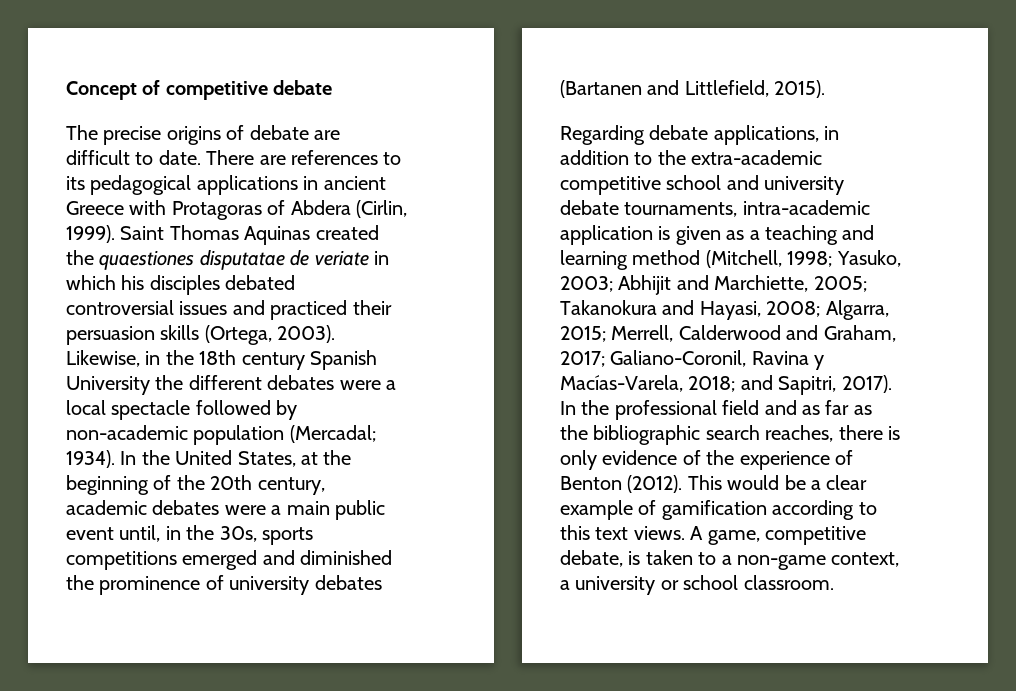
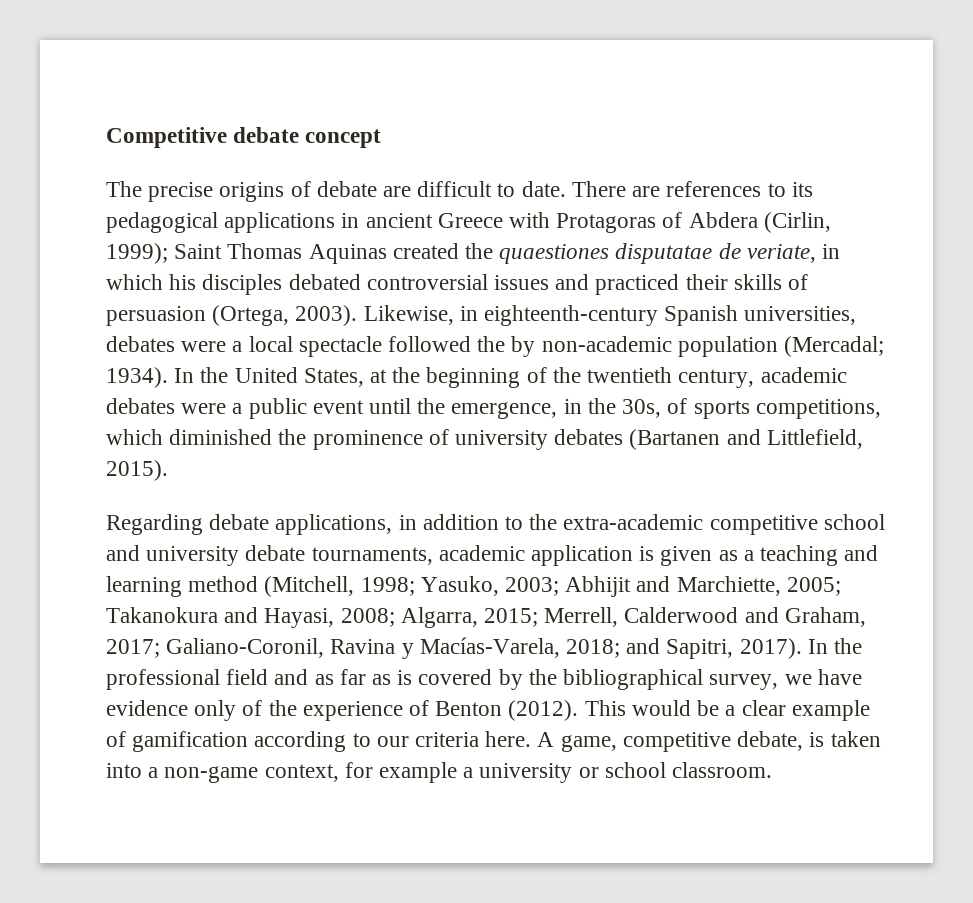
- Concept of competitive debate
+ Competitive debate concept
- There are references to its pedagogical applications in ancient Greece with Protagoras of Abdera (Cirlin, 1999). Saint Thomas Aquinas created the quaestiones disputatae de veriate in which his disciples debated controversial issues and practiced their persuasion skills (Ortega, 2003).
+ There are references to its pedagogical applications in ancient Greece with Protagoras of Abdera (Cirlin, 1999); Saint Thomas Aquinas created the quaestiones disputatae de veriate, in which his disciples debated controversial issues and practiced their skills of persuasion (Ortega, 2003).
- Likewise, in the 18th century Spanish University the different debates were a local spectacle followed by non-academic population (Mercadal; 1934).
+ Likewise, in eighteenth-century Spanish universities, debates were a local spectacle followed the by non-academic population (Mercadal; 1934).
- In the United States, at the beginning of the 20th century, academic debates were a main public event until, in the 30s, sports competitions emerged and diminished the prominence of university debates (Bartanen and Littlefield, 2015).
+ In the United States, at the beginning of the twentieth century, academic debates were a public event until the emergence, in the 30s, of sports competitions, which diminished the prominence of university debates (Bartanen and Littlefield, 2015).
- Regarding debate applications, in addition to the extra-academic competitive school and university debate tournaments, intra-academic application is given as a teaching and learning method (Mitchell, 1998; Yasuko, 2003; Abhijit and Marchiette, 2005; Takanokura and Hayasi, 2008; Algarra, 2015; Merrell, Calderwood and Graham, 2017; Galiano-Coronil, Ravina y Macías-Varela, 2018; and Sapitri, 2017).
+ Regarding debate applications, in addition to the extra-academic competitive school and university debate tournaments, academic application is given as a teaching and learning method (Mitchell, 1998; Yasuko, 2003; Abhijit and Marchiette, 2005; Takanokura and Hayasi, 2008; Algarra, 2015; Merrell, Calderwood and Graham, 2017; Galiano-Coronil, Ravina y Macías-Varela, 2018; and Sapitri, 2017).
- In the professional field and as far as the bibliographic search reaches, there is only evidence of the experience of Benton (2012).
+ In the professional field and as far as is covered by the bibliographical survey, we have evidence only of the experience of Benton (2012).
- This would be a clear example of gamification according to this text views.
+ This would be a clear example of gamification according to our criteria here.
- A game, competitive debate, is taken to a non-game context, a university or school classroom.
+ A game, competitive debate, is taken into a non-game context, for example a university or school classroom.

